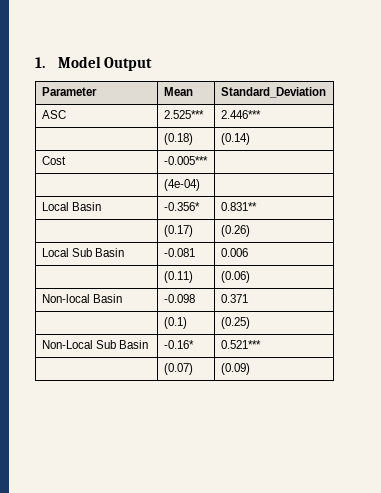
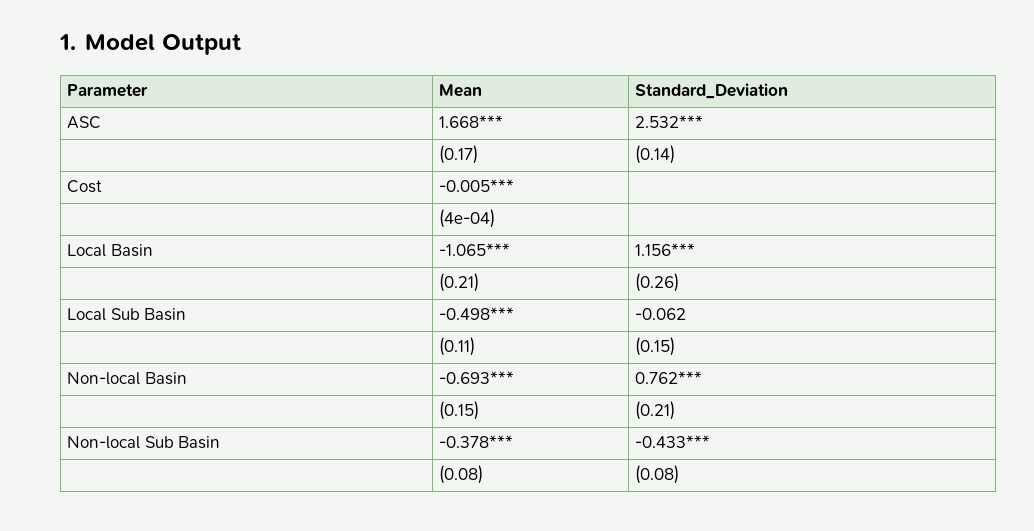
- ASC | 2.525*** | 2.446***
- | (0.18) | (0.14)
+ ASC | 1.668*** | 2.532***
+ | (0.17) | (0.14)
- Local Basin | -0.356* | 0.831**
- | (0.17) | (0.26)
+ Local Basin | -1.065*** | 1.156***
+ | (0.21) | (0.26)
- Local Sub Basin | -0.081 | 0.006
+ Local Sub Basin | -0.498*** | -0.062
- | (0.11) | (0.06)
+ | (0.11) | (0.15)
- Non-local Basin | -0.098 | 0.371
- | (0.1) | (0.25)
- Non-Local Sub Basin | -0.16* | 0.521***
- | (0.07) | (0.09)
+ Non-local Basin | -0.693*** | 0.762***
+ | (0.15) | (0.21)
+ Non-local Sub Basin | -0.378*** | -0.433***
+ | (0.08) | (0.08)

